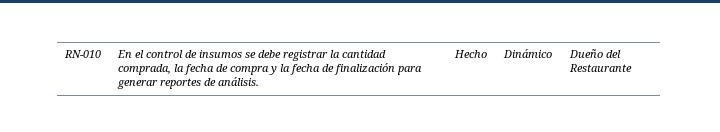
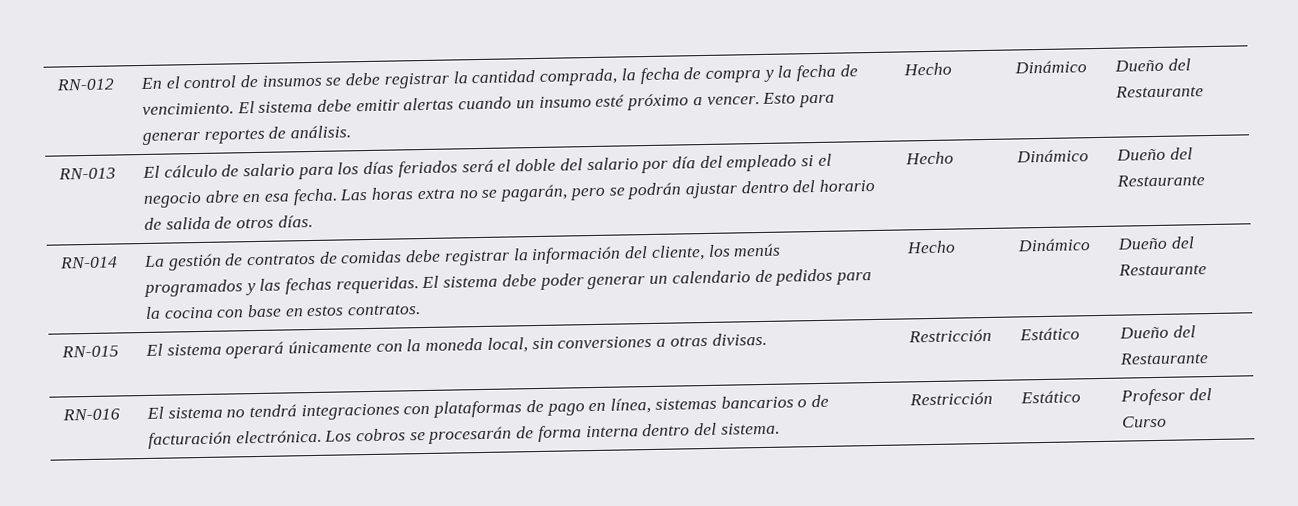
- RN-010
+ RN-012
- En el control de insumos se debe registrar la cantidad comprada, la fecha de compra y la fecha de finalización para generar reportes de análisis.
+ En el control de insumos se debe registrar la cantidad comprada, la fecha de compra y la fecha de vencimiento. El sistema debe emitir alertas cuando un insumo esté próximo a vencer. Esto para generar reportes de análisis.
+ RN-013 | El cálculo de salario para los días feriados será el doble del salario por día del empleado si el negocio abre en esa fecha. Las horas extra no se pagarán, pero se podrán ajustar dentro del horario de salida de otros días. | Hecho | Dinámico | Dueño del Restaurante
+ RN-014 | La gestión de contratos de comidas debe registrar la información del cliente, los menús programados y las fechas requeridas. El sistema debe poder generar un calendario de pedidos para la cocina con base en estos contratos. | Hecho | Dinámico | Dueño del Restaurante
+ RN-015 | El sistema operará únicamente con la moneda local, sin conversiones a otras divisas. | Restricción | Estático | Dueño del Restaurante
+ RN-016 | El sistema no tendrá integraciones con plataformas de pago en línea, sistemas bancarios o de facturación electrónica. Los cobros se procesarán de forma interna dentro del sistema. | Restricción | Estático | Profesor del Curso

